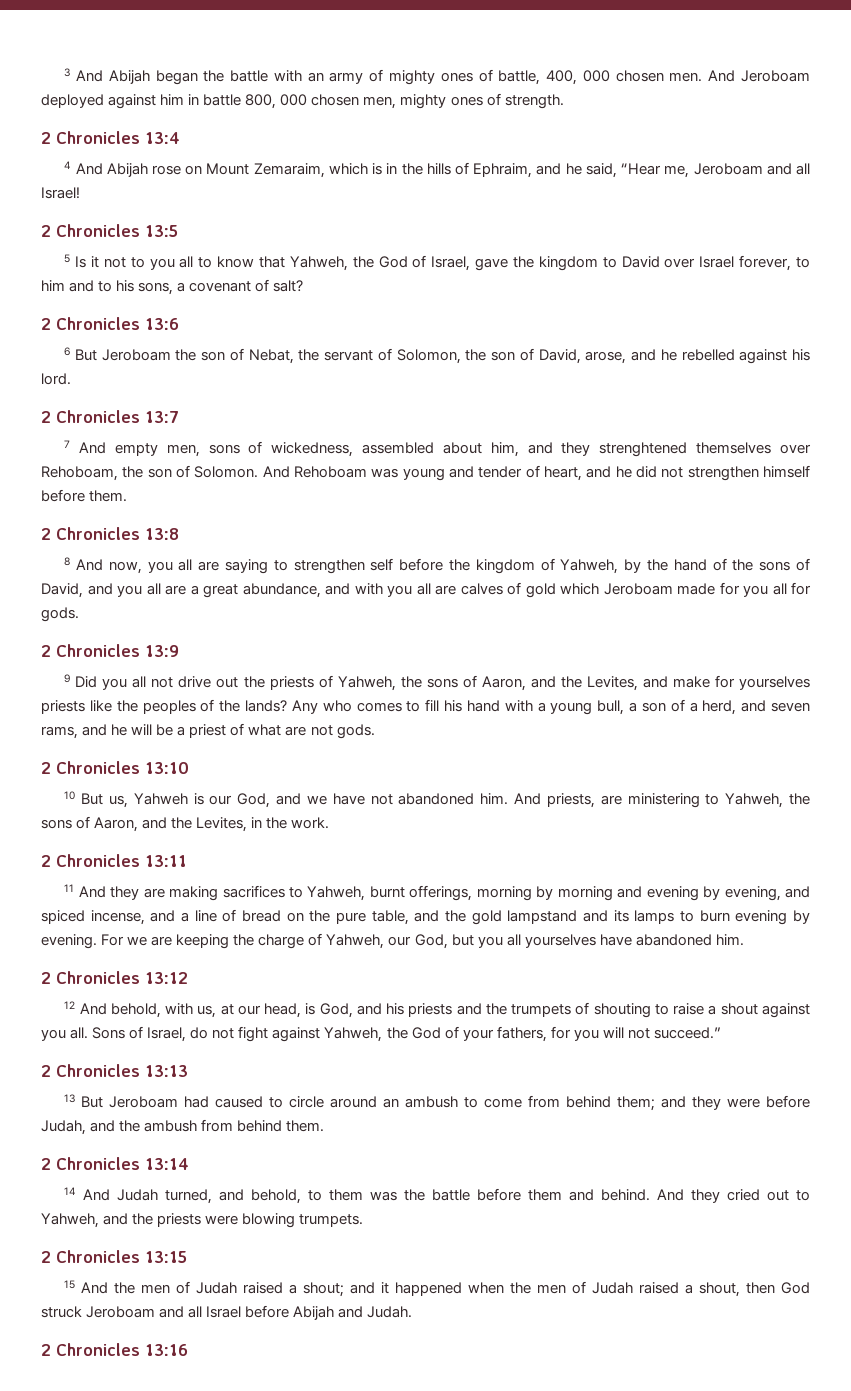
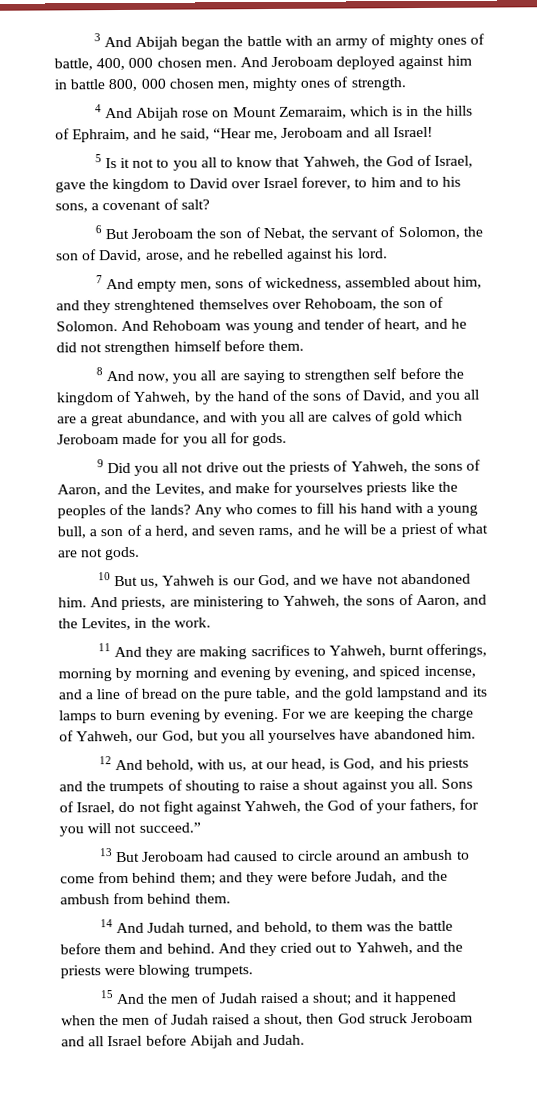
- 2 Chronicles 13:4
- 2 Chronicles 13:5
- 2 Chronicles 13:6
- 2 Chronicles 13:7
- 2 Chronicles 13:8
- 2 Chronicles 13:9
- 2 Chronicles 13:10
- 2 Chronicles 13:11
- 2 Chronicles 13:12
- 2 Chronicles 13:13
- 2 Chronicles 13:14
- 2 Chronicles 13:15
- 2 Chronicles 13:16

